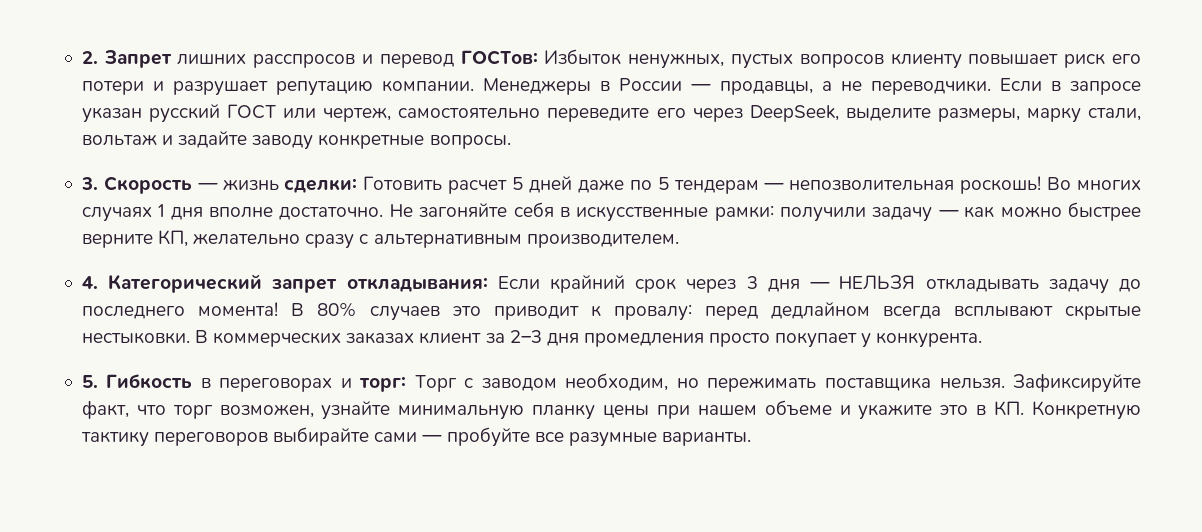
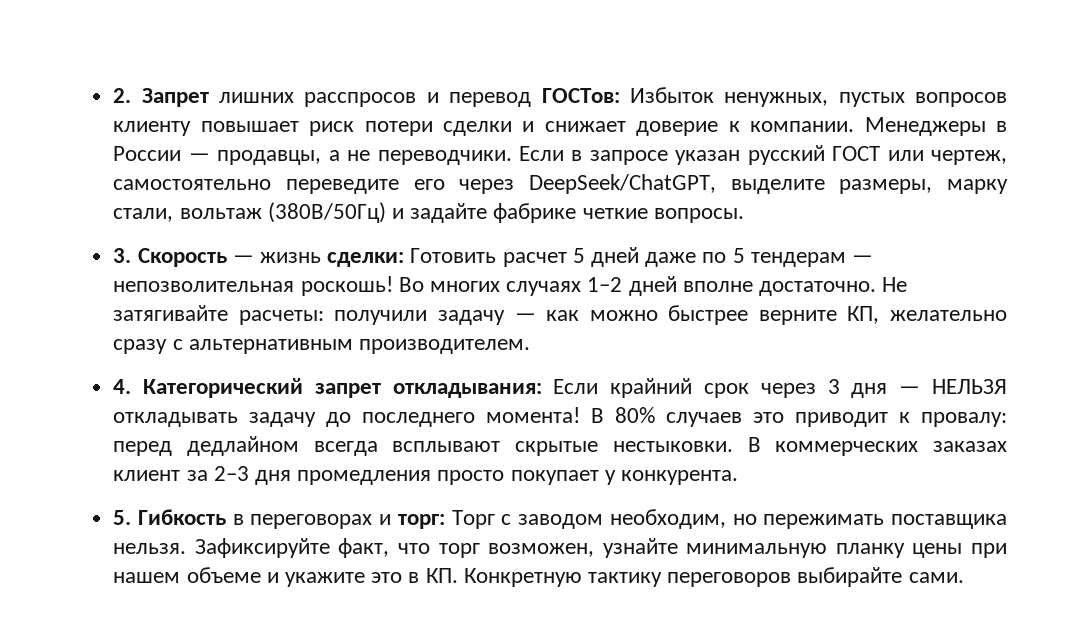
- 2. Запрет лишних расспросов и перевод ГОСТов: Избыток ненужных, пустых вопросов клиенту повышает риск его потери и разрушает репутацию компании.
+ 2. Запрет лишних расспросов и перевод ГОСТов: Избыток ненужных, пустых вопросов клиенту повышает риск потери сделки и снижает доверие к компании.
- Если в запросе указан русский ГОСТ или чертеж, самостоятельно переведите его через DeepSeek, выделите размеры, марку стали, вольтаж и задайте заводу конкретные вопросы.
+ Если в запросе указан русский ГОСТ или чертеж, самостоятельно переведите его через DeepSeek/ChatGPT, выделите размеры, марку стали, вольтаж (380В/50Гц) и задайте фабрике четкие вопросы.
- Во многих случаях 1 дня вполне достаточно.
+ Во многих случаях 1–2 дней вполне достаточно.
- Не загоняйте себя в искусственные рамки: получили задачу — как можно быстрее верните КП, желательно сразу с альтернативным производителем.
+ Не затягивайте расчеты: получили задачу — как можно быстрее верните КП, желательно сразу с альтернативным производителем.
- Зафиксируйте факт, что торг возможен, узнайте минимальную планку цены при нашем объеме и укажите это в КП. Конкретную тактику переговоров выбирайте сами — пробуйте все разумные варианты.
+ Зафиксируйте факт, что торг возможен, узнайте минимальную планку цены при нашем объеме и укажите это в КП. Конкретную тактику переговоров выбирайте сами.

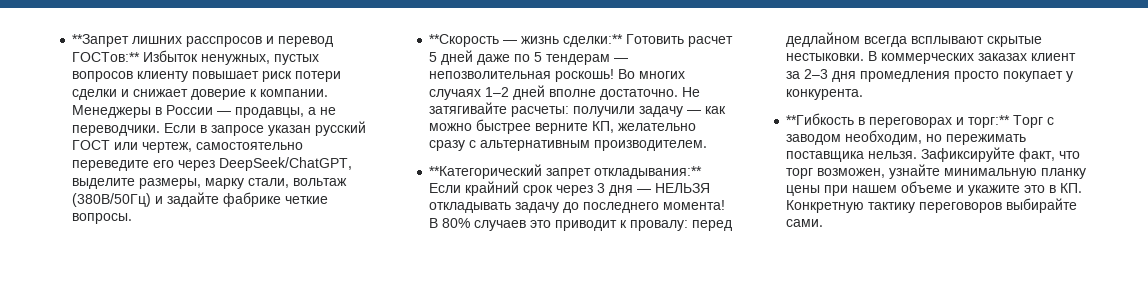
- 2. Запрет лишних расспросов и перевод ГОСТов: Избыток ненужных, пустых вопросов клиенту повышает риск потери сделки и снижает доверие к компании.
+ **Запрет лишних расспросов и перевод ГОСТов:** Избыток ненужных, пустых вопросов клиенту повышает риск потери сделки и снижает доверие к компании.
- 3. Скорость — жизнь сделки: Готовить расчет 5 дней даже по 5 тендерам — непозволительная роскошь!
+ **Скорость — жизнь сделки:** Готовить расчет 5 дней даже по 5 тендерам — непозволительная роскошь!
- 4. Категорический запрет откладывания: Если крайний срок через 3 дня — НЕЛЬЗЯ откладывать задачу до последнего момента!
+ **Категорический запрет откладывания:** Если крайний срок через 3 дня — НЕЛЬЗЯ откладывать задачу до последнего момента!
- 5. Гибкость в переговорах и торг: Торг с заводом необходим, но пережимать поставщика нельзя.
+ **Гибкость в переговорах и торг:** Торг с заводом необходим, но пережимать поставщика нельзя.

